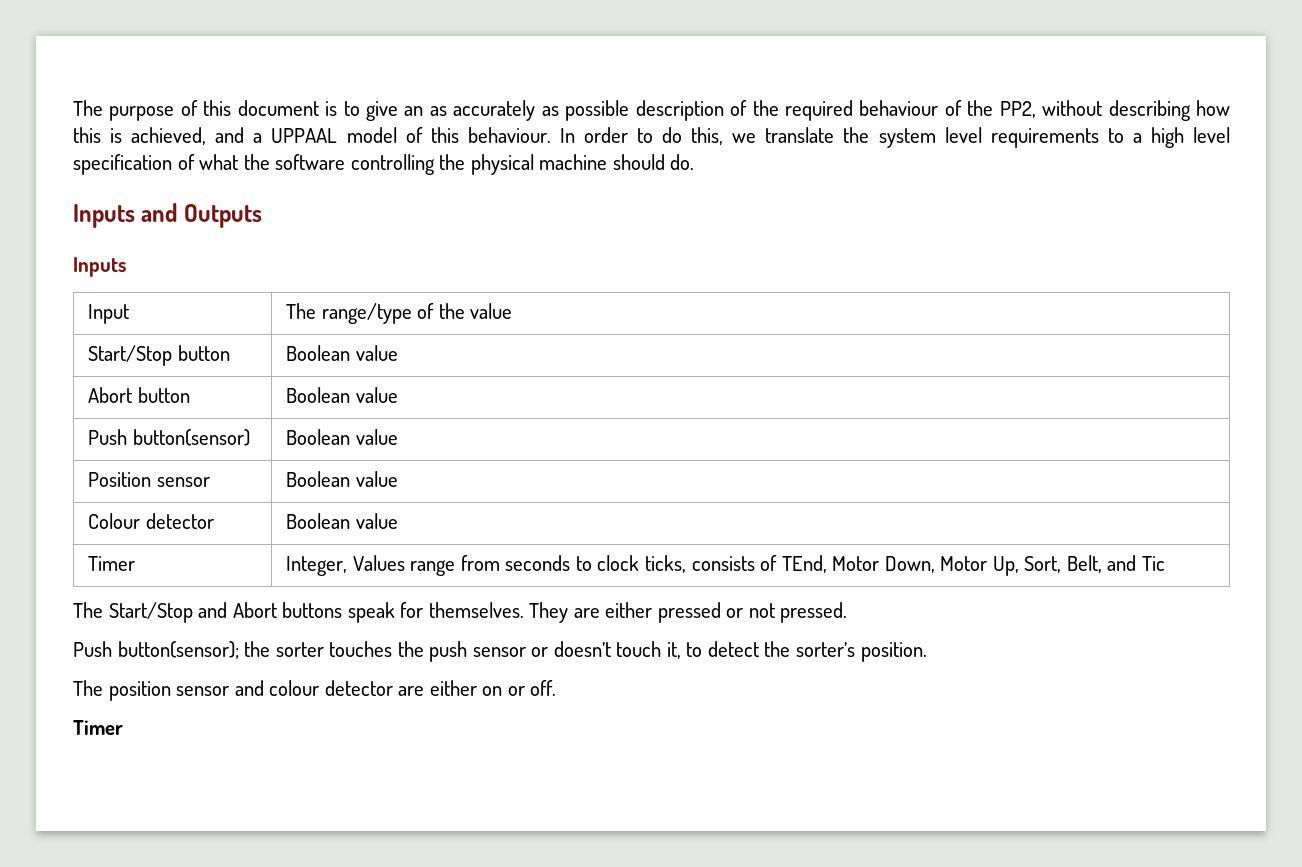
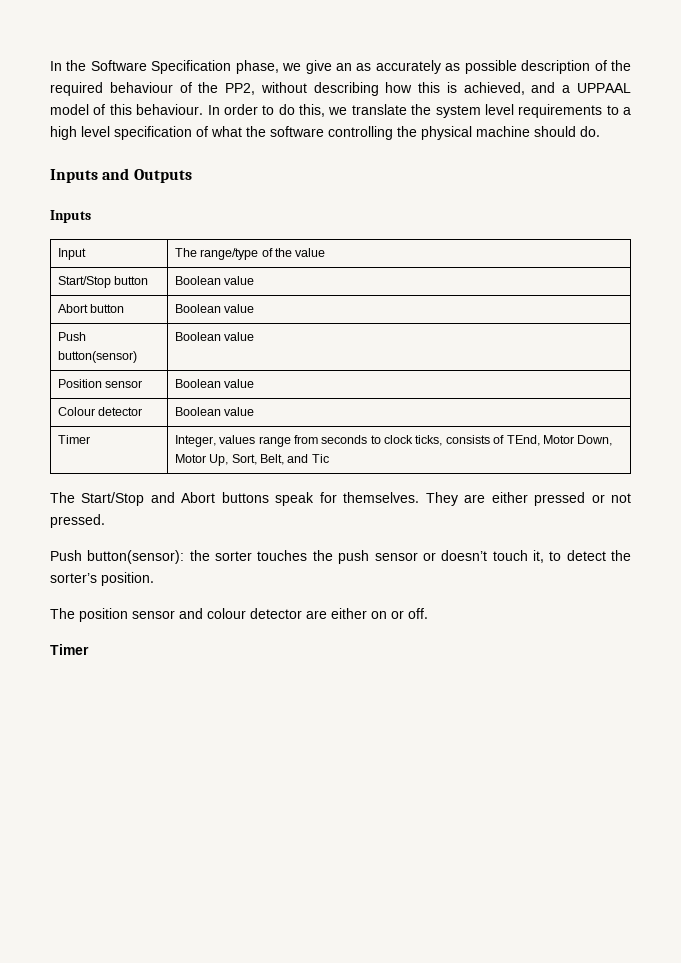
- The purpose of this document is to give an as accurately as possible description of the required behaviour of the PP2, without describing how this is achieved, and a UPPAAL model of this behaviour.
+ In the Software Specification phase, we give an as accurately as possible description of the required behaviour of the PP2, without describing how this is achieved, and a UPPAAL model of this behaviour.
- Timer | Integer, Values range from seconds to clock ticks, consists of TEnd, Motor Down, Motor Up, Sort, Belt, and Tic
+ Timer | Integer, values range from seconds to clock ticks, consists of TEnd, Motor Down, Motor Up, Sort, Belt, and Tic
- Push button(sensor); the sorter touches the push sensor or doesn’t touch it, to detect the sorter’s position.
+ Push button(sensor): the sorter touches the push sensor or doesn’t touch it, to detect the sorter’s position.

